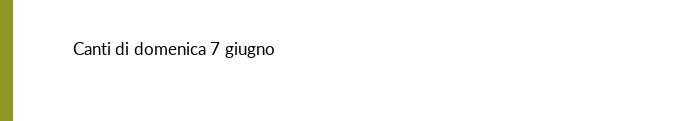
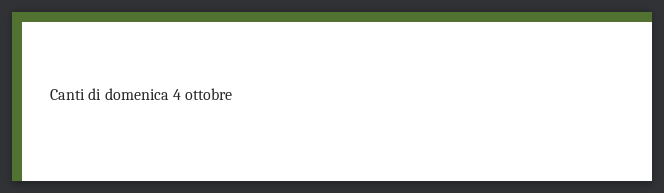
- Canti di domenica 7 giugno
+ Canti di domenica 4 ottobre

